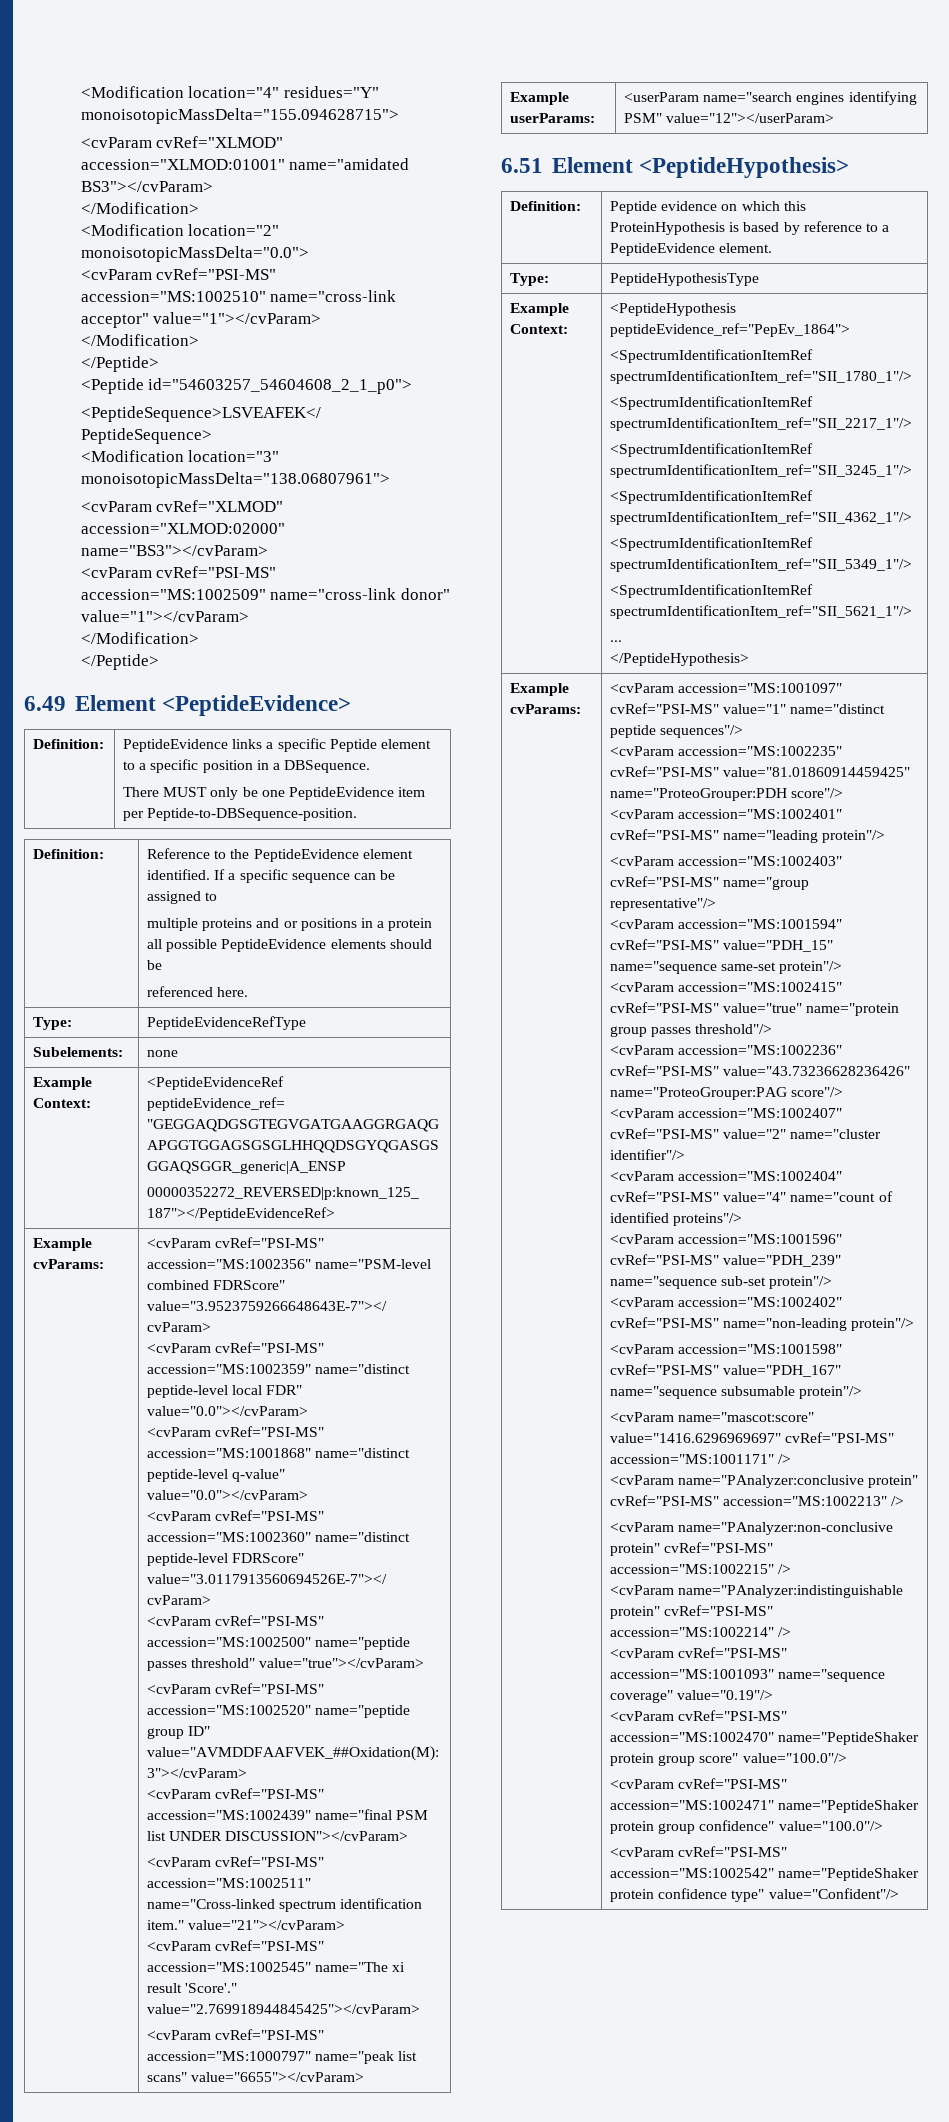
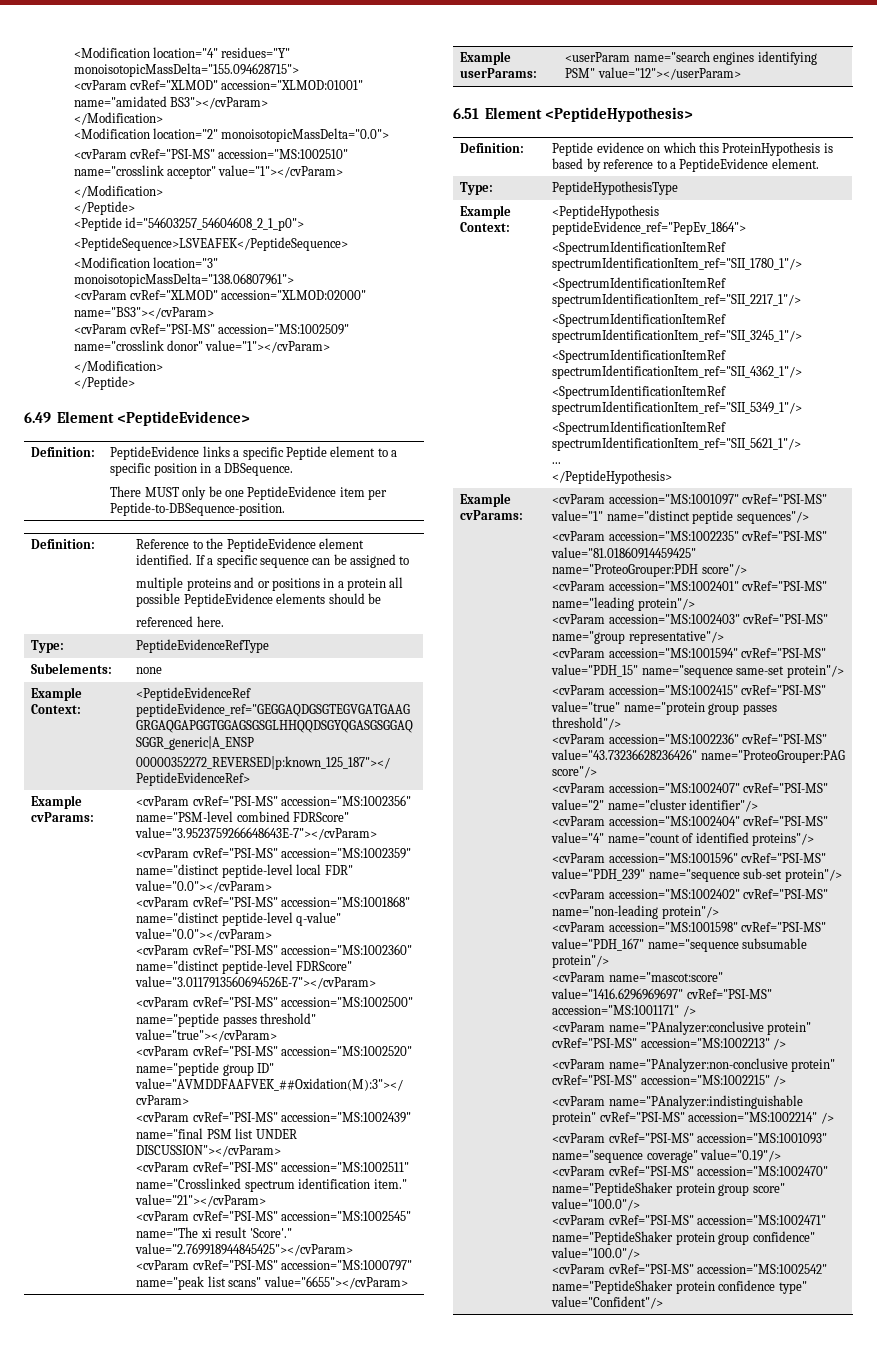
- <cvParam cvRef="PSI-MS" accession="MS:1002510" name="cross-link acceptor" value="1"></cvParam>
+ <cvParam cvRef="PSI-MS" accession="MS:1002510" name="crosslink acceptor" value="1"></cvParam>
- <cvParam cvRef="PSI-MS" accession="MS:1002509" name="cross-link donor" value="1"></cvParam>
+ <cvParam cvRef="PSI-MS" accession="MS:1002509" name="crosslink donor" value="1"></cvParam>
- <cvParam cvRef="PSI-MS" accession="MS:1002511" name="Cross-linked spectrum identification item." value="21"></cvParam>
+ <cvParam cvRef="PSI-MS" accession="MS:1002511" name="Crosslinked spectrum identification item." value="21"></cvParam>

